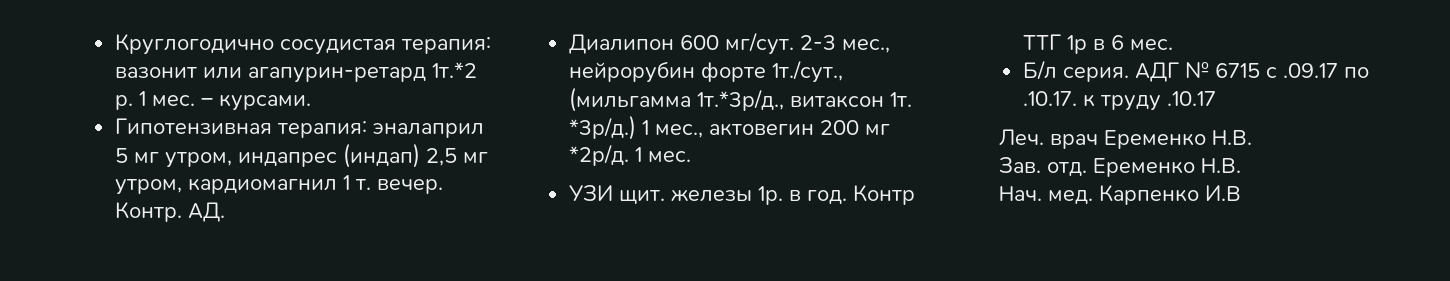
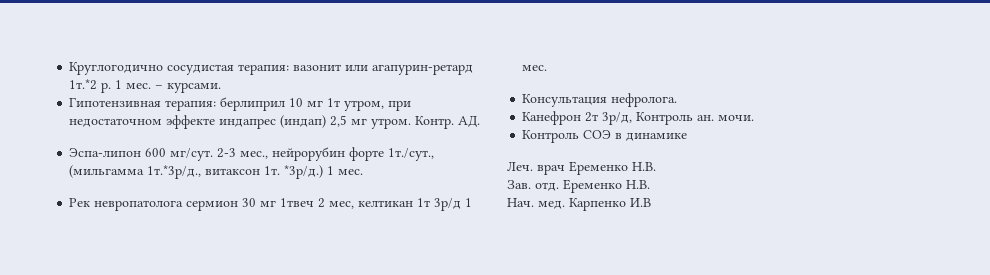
- Гипотензивная терапия: эналаприл 5 мг утром, индапрес (индап) 2,5 мг утром, кардиомагнил 1 т. вечер.
+ Гипотензивная терапия: берлиприл 10 мг 1т утром, при недостаточном эффекте индапрес (индап) 2,5 мг утром.
- Диалипон 600 мг/сут.
+ Эспа-липон 600 мг/сут.
- *3р/д.) 1 мес., актовегин 200 мг *2р/д. 1 мес.
- УЗИ щит. железы 1р. в год. Контр ТТГ 1р в 6 мес.
- Б/л серия. АДГ № 6715 с .09.17 по .10.17. к труду .10.17
+ *3р/д.) 1 мес.
+ Рек невропатолога сермион 30 мг 1твеч 2 мес, келтикан 1т 3р/д 1 мес.
+ Консультация нефролога.
+ Канефрон 2т 3р/д, Контроль ан. мочи.
+ Контроль СОЭ в динамике

